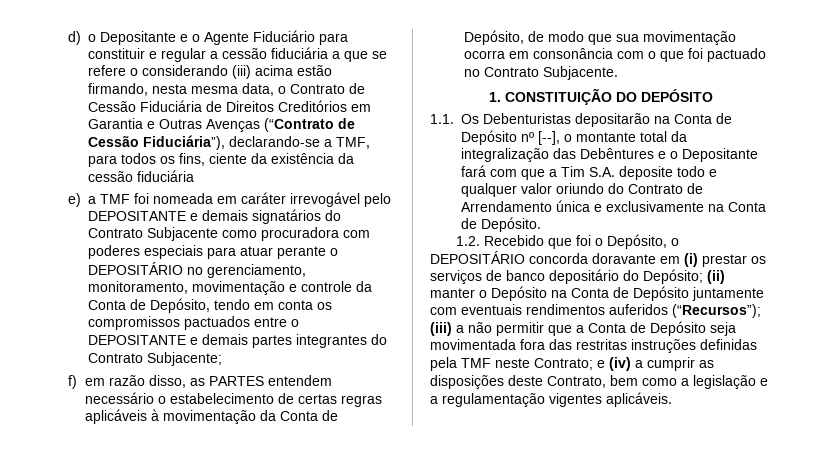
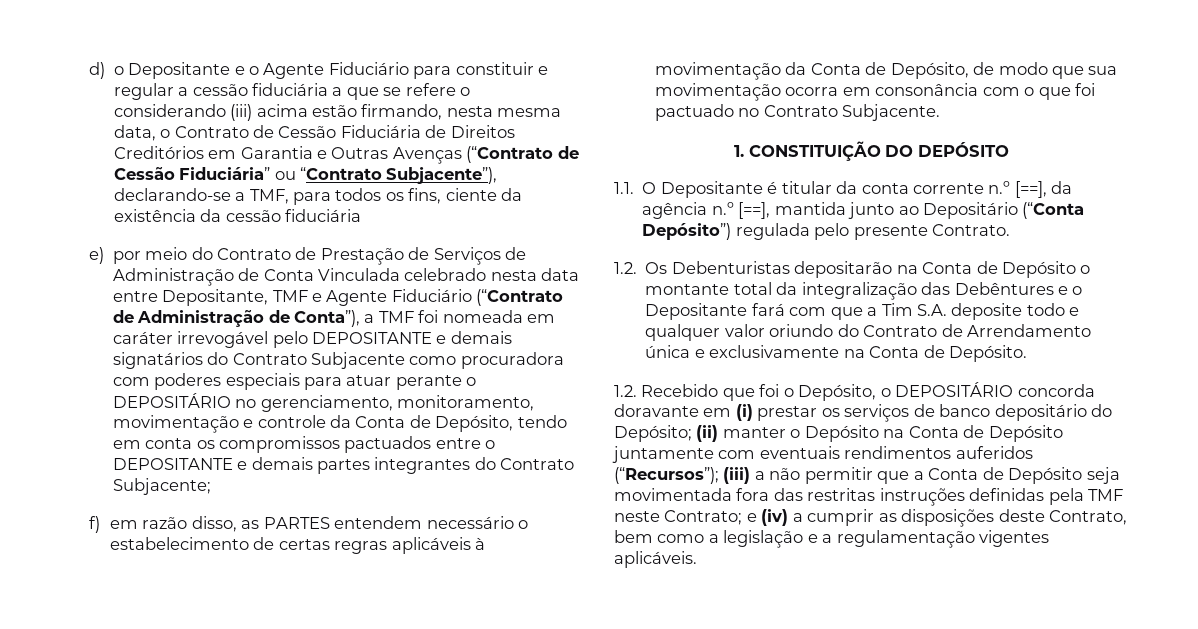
- d) o Depositante e o Agente Fiduciário para constituir e regular a cessão fiduciária a que se refere o considerando (iii) acima estão firmando, nesta mesma data, o Contrato de Cessão Fiduciária de Direitos Creditórios em Garantia e Outras Avenças (“Contrato de Cessão Fiduciária”), declarando-se a TMF, para todos os fins, ciente da existência da cessão fiduciária
+ d) o Depositante e o Agente Fiduciário para constituir e regular a cessão fiduciária a que se refere o considerando (iii) acima estão firmando, nesta mesma data, o Contrato de Cessão Fiduciária de Direitos Creditórios em Garantia e Outras Avenças (“Contrato de Cessão Fiduciária” ou “Contrato Subjacente”), declarando-se a TMF, para todos os fins, ciente da existência da cessão fiduciária
- e) a TMF foi nomeada em caráter irrevogável pelo DEPOSITANTE e demais signatários do Contrato Subjacente como procuradora com poderes especiais para atuar perante o DEPOSITÁRIO no gerenciamento, monitoramento, movimentação e controle da Conta de Depósito, tendo em conta os compromissos pactuados entre o DEPOSITANTE e demais partes integrantes do Contrato Subjacente;
+ e) por meio do Contrato de Prestação de Serviços de Administração de Conta Vinculada celebrado nesta data entre Depositante, TMF e Agente Fiduciário (“Contrato de Administração de Conta”), a TMF foi nomeada em caráter irrevogável pelo DEPOSITANTE e demais signatários do Contrato Subjacente como procuradora com poderes especiais para atuar perante o DEPOSITÁRIO no gerenciamento, monitoramento, movimentação e controle da Conta de Depósito, tendo em conta os compromissos pactuados entre o DEPOSITANTE e demais partes integrantes do Contrato Subjacente;
- 1.1. Os Debenturistas depositarão na Conta de Depósito nº [--], o montante total da integralização das Debêntures e o Depositante fará com que a Tim S.A. deposite todo e qualquer valor oriundo do Contrato de Arrendamento única e exclusivamente na Conta de Depósito.
+ 1.1. O Depositante é titular da conta corrente n.º [==], da agência n.º [==], mantida junto ao Depositário (“Conta Depósito”) regulada pelo presente Contrato.
+ 1.2. Os Debenturistas depositarão na Conta de Depósito o montante total da integralização das Debêntures e o Depositante fará com que a Tim S.A. deposite todo e qualquer valor oriundo do Contrato de Arrendamento única e exclusivamente na Conta de Depósito.

